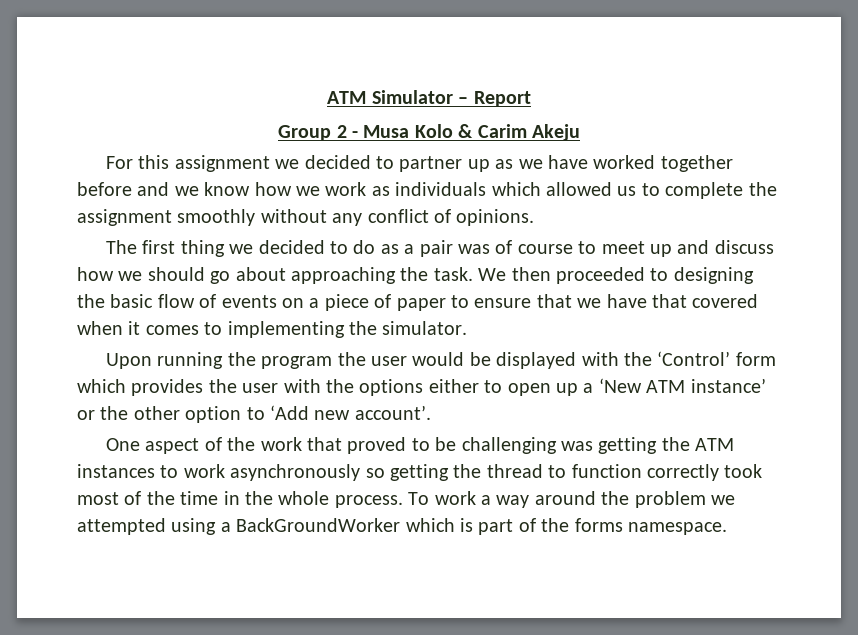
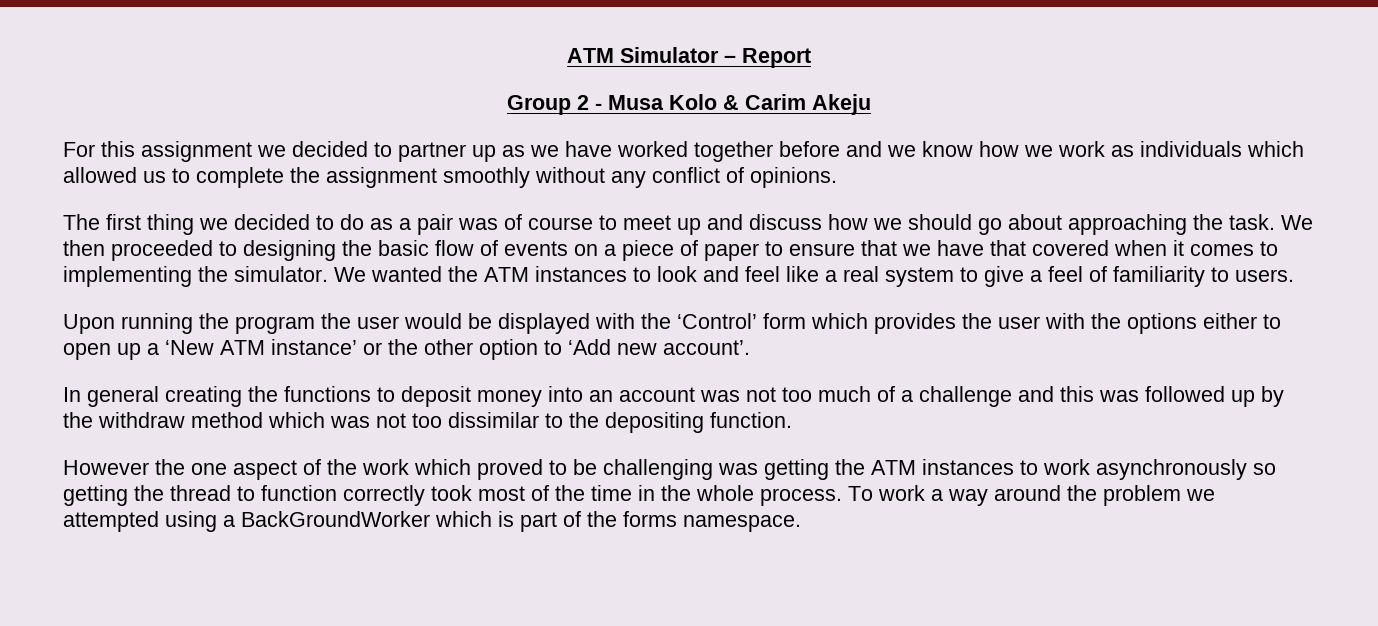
+ We wanted the ATM instances to look and feel like a real system to give a feel of familiarity to users.
- One aspect of the work that proved to be challenging was getting the ATM instances to work asynchronously so getting the thread to function correctly took most of the time in the whole process.
+ In general creating the functions to deposit money into an account was not too much of a challenge and this was followed up by the withdraw method which was not too dissimilar to the depositing function.
+ However the one aspect of the work which proved to be challenging was getting the ATM instances to work asynchronously so getting the thread to function correctly took most of the time in the whole process.

